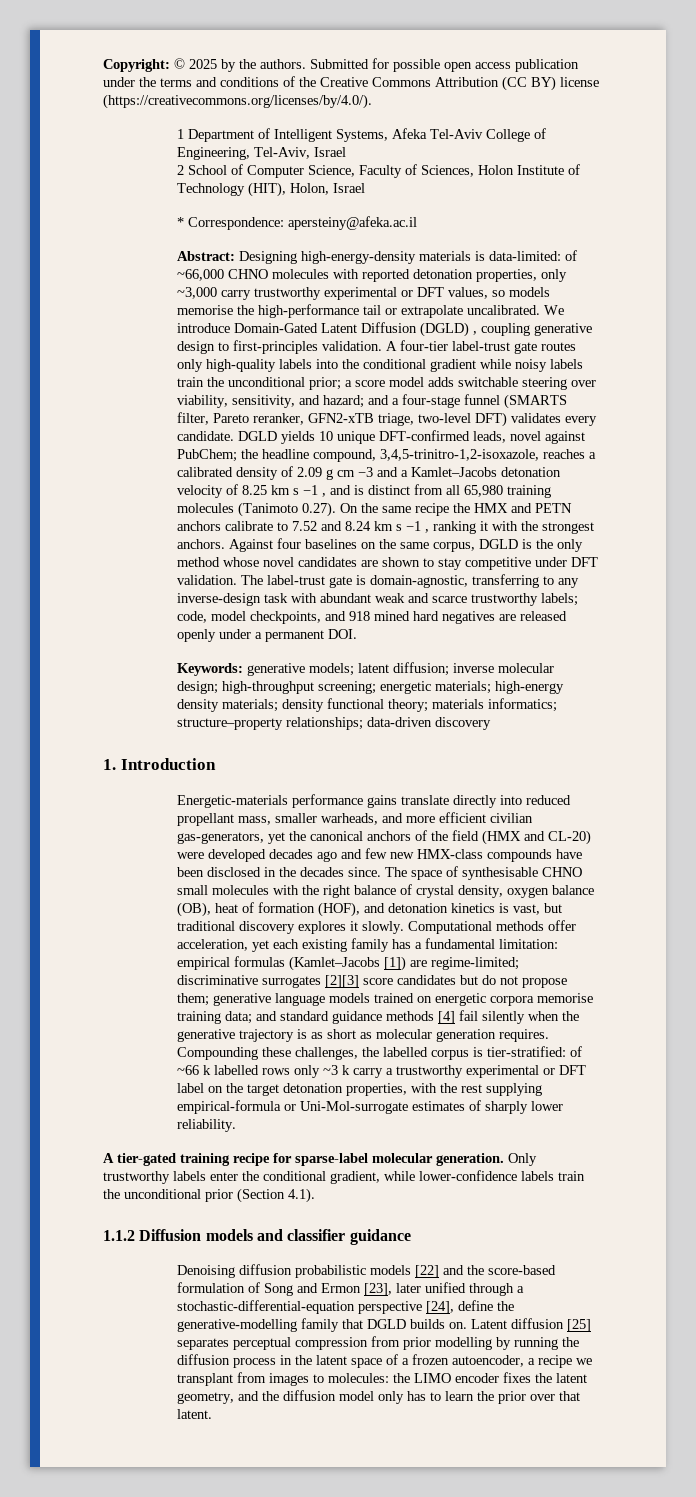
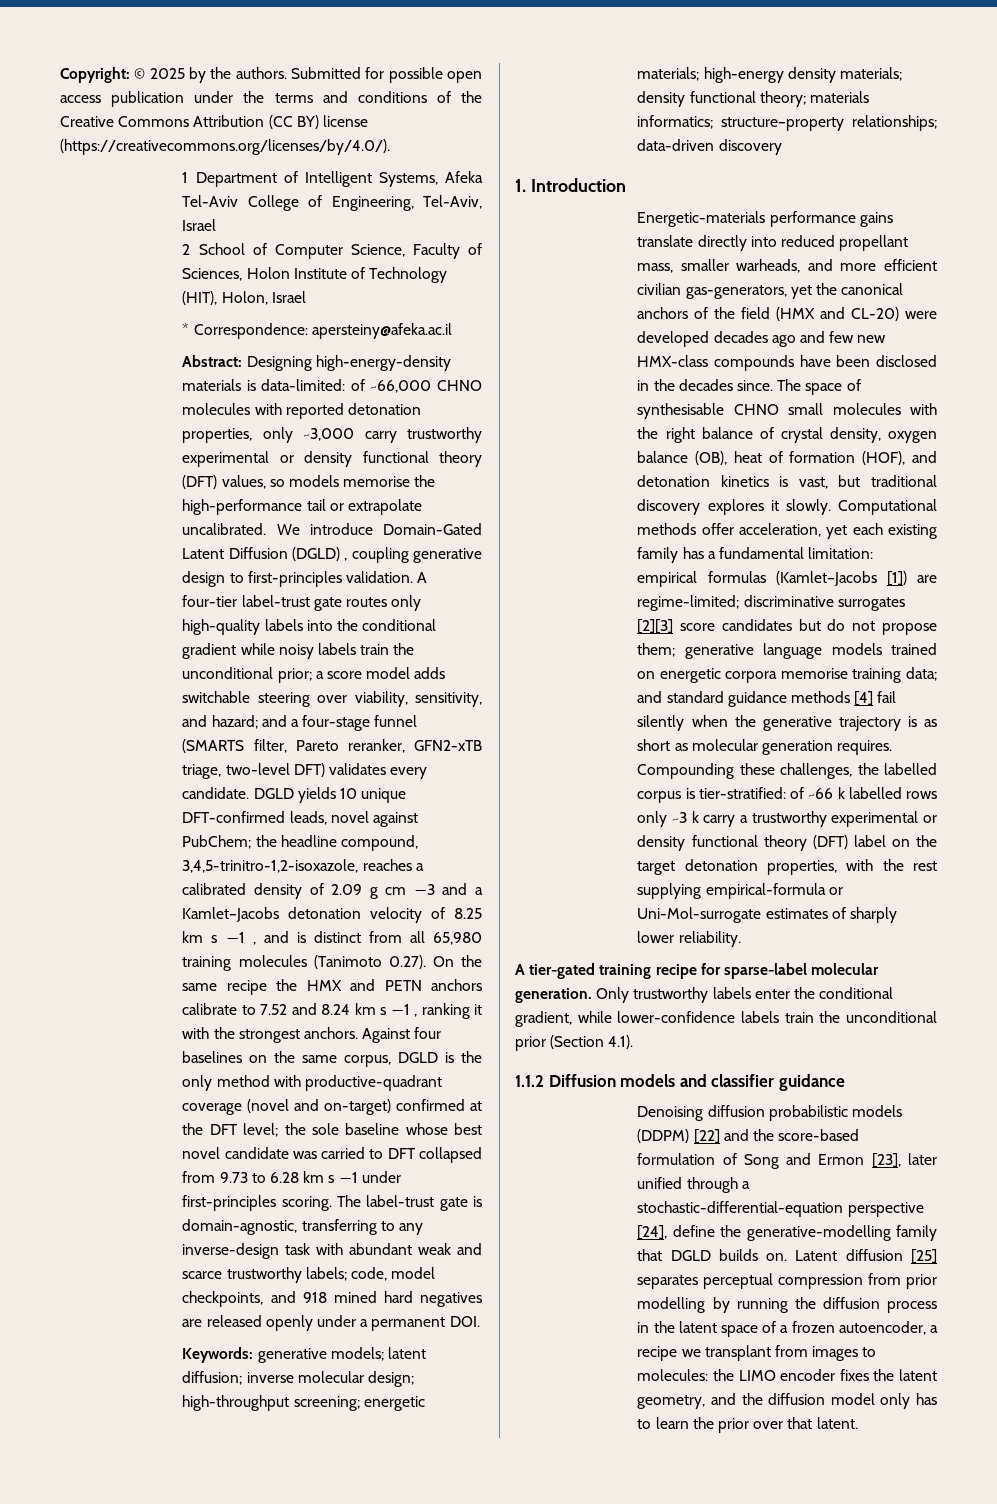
- Abstract: Designing high-energy-density materials is data-limited: of ~66,000 CHNO molecules with reported detonation properties, only ~3,000 carry trustworthy experimental or DFT values, so models memorise the high-performance tail or extrapolate uncalibrated.
+ Abstract: Designing high-energy-density materials is data-limited: of ~66,000 CHNO molecules with reported detonation properties, only ~3,000 carry trustworthy experimental or density functional theory (DFT) values, so models memorise the high-performance tail or extrapolate uncalibrated.
- Against four baselines on the same corpus, DGLD is the only method whose novel candidates are shown to stay competitive under DFT validation.
+ Against four baselines on the same corpus, DGLD is the only method with productive-quadrant coverage (novel and on-target) confirmed at the DFT level; the sole baseline whose best novel candidate was carried to DFT collapsed from 9.73 to 6.28 km s −1 under first-principles scoring.
- Compounding these challenges, the labelled corpus is tier-stratified: of ~66 k labelled rows only ~3 k carry a trustworthy experimental or DFT label on the target detonation properties, with the rest supplying empirical-formula or Uni-Mol-surrogate estimates of sharply lower reliability.
+ Compounding these challenges, the labelled corpus is tier-stratified: of ~66 k labelled rows only ~3 k carry a trustworthy experimental or density functional theory (DFT) label on the target detonation properties, with the rest supplying empirical-formula or Uni-Mol-surrogate estimates of sharply lower reliability.
- Denoising diffusion probabilistic models [22] and the score-based formulation of Song and Ermon [23], later unified through a stochastic-differential-equation perspective [24], define the generative-modelling family that DGLD builds on.
+ Denoising diffusion probabilistic models (DDPM) [22] and the score-based formulation of Song and Ermon [23], later unified through a stochastic-differential-equation perspective [24], define the generative-modelling family that DGLD builds on.

